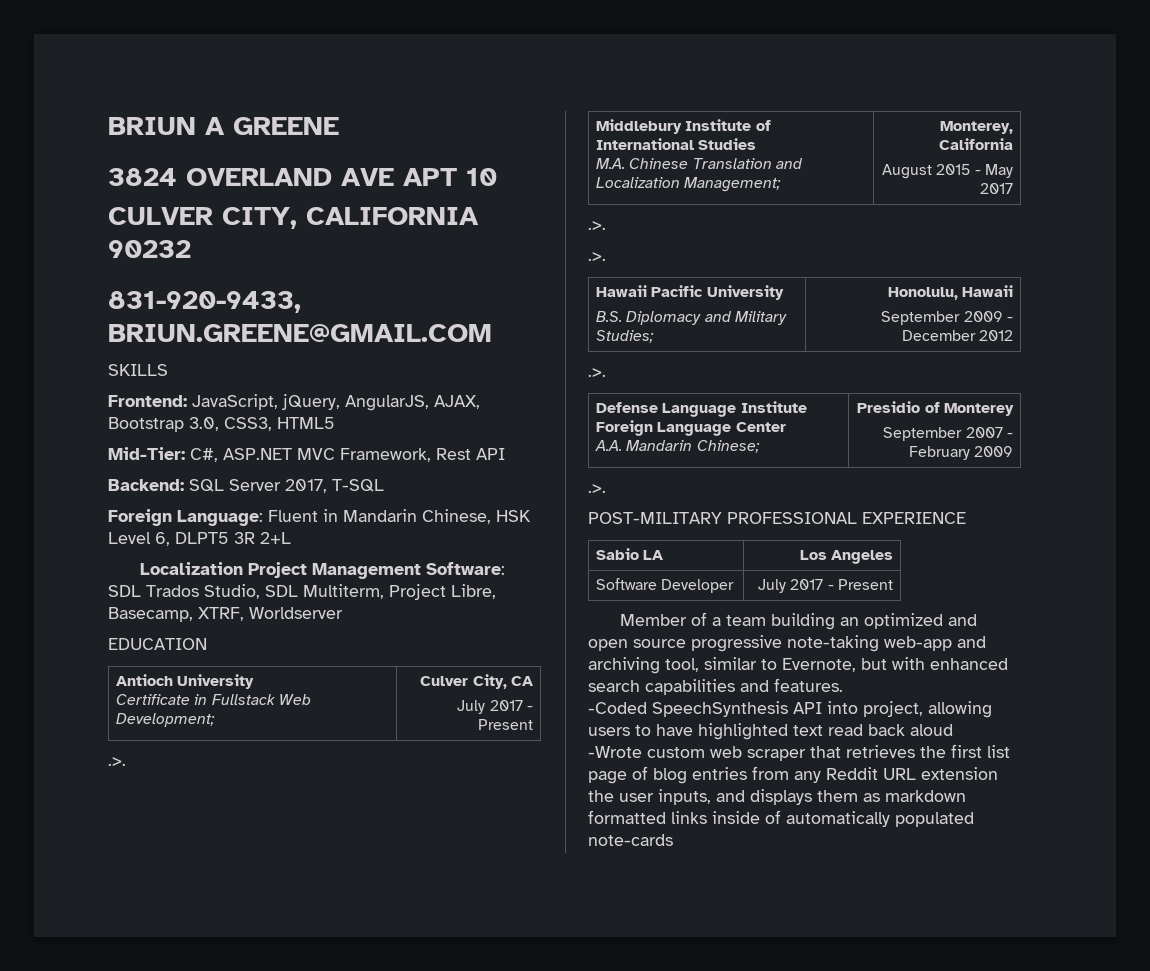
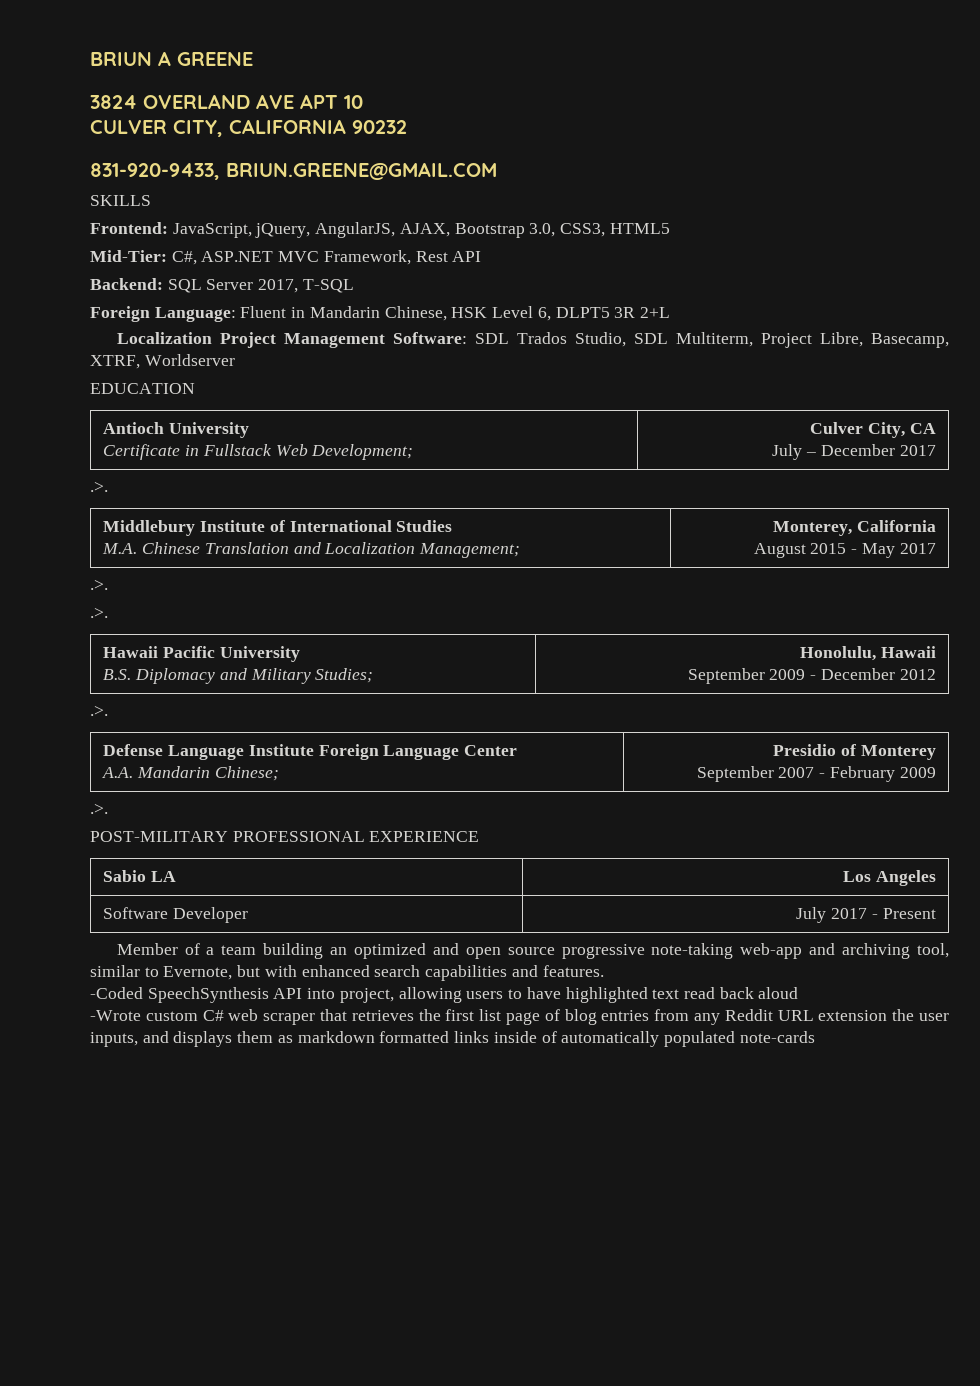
  Antioch University
  Certificate in Fullstack Web Development; | Culver City, CA
- July 2017 - Present
+ July – December 2017
- -Wrote custom web scraper that retrieves the first list page of blog entries from any Reddit URL extension the user inputs, and displays them as markdown formatted links inside of automatically populated note-cards
+ -Wrote custom C# web scraper that retrieves the first list page of blog entries from any Reddit URL extension the user inputs, and displays them as markdown formatted links inside of automatically populated note-cards

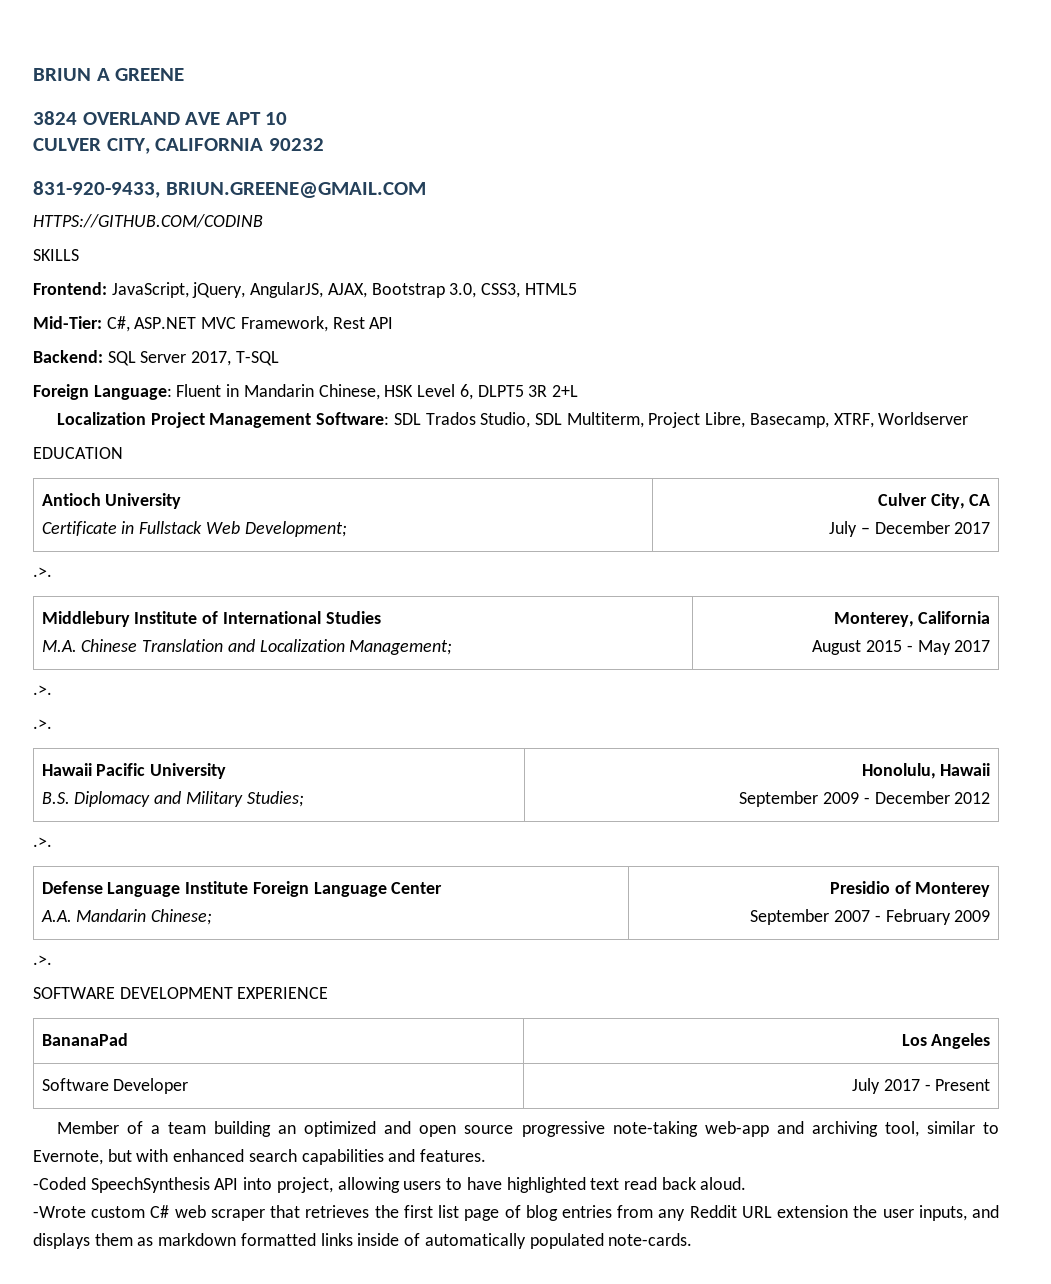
+ HTTPS://GITHUB.COM/CODINB
- POST-MILITARY PROFESSIONAL EXPERIENCE
+ SOFTWARE DEVELOPMENT EXPERIENCE
- Sabio LA | Los Angeles
+ BananaPad | Los Angeles
- -Coded SpeechSynthesis API into project, allowing users to have highlighted text read back aloud
+ -Coded SpeechSynthesis API into project, allowing users to have highlighted text read back aloud.
- -Wrote custom C# web scraper that retrieves the first list page of blog entries from any Reddit URL extension the user inputs, and displays them as markdown formatted links inside of automatically populated note-cards
+ -Wrote custom C# web scraper that retrieves the first list page of blog entries from any Reddit URL extension the user inputs, and displays them as markdown formatted links inside of automatically populated note-cards.

